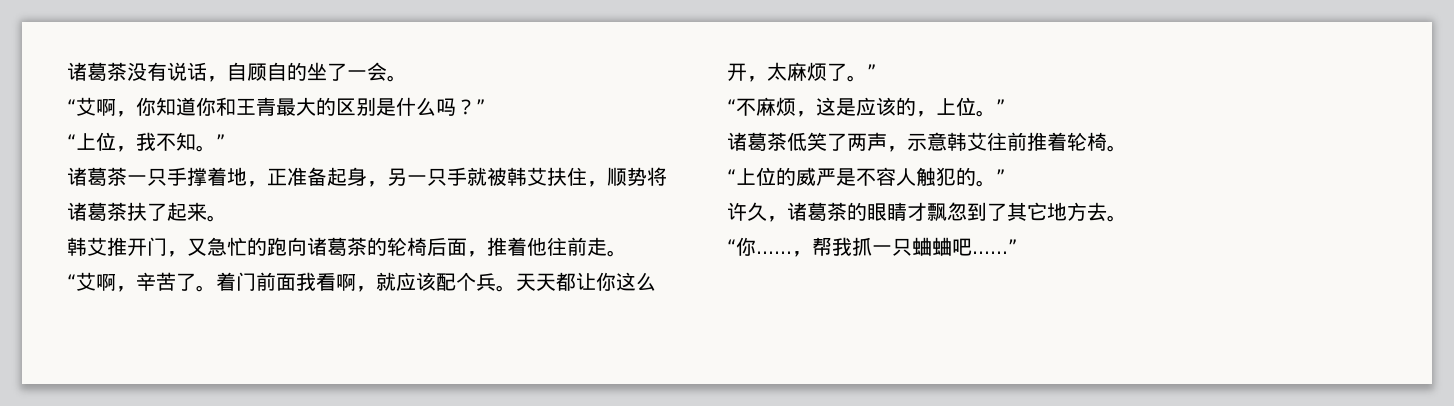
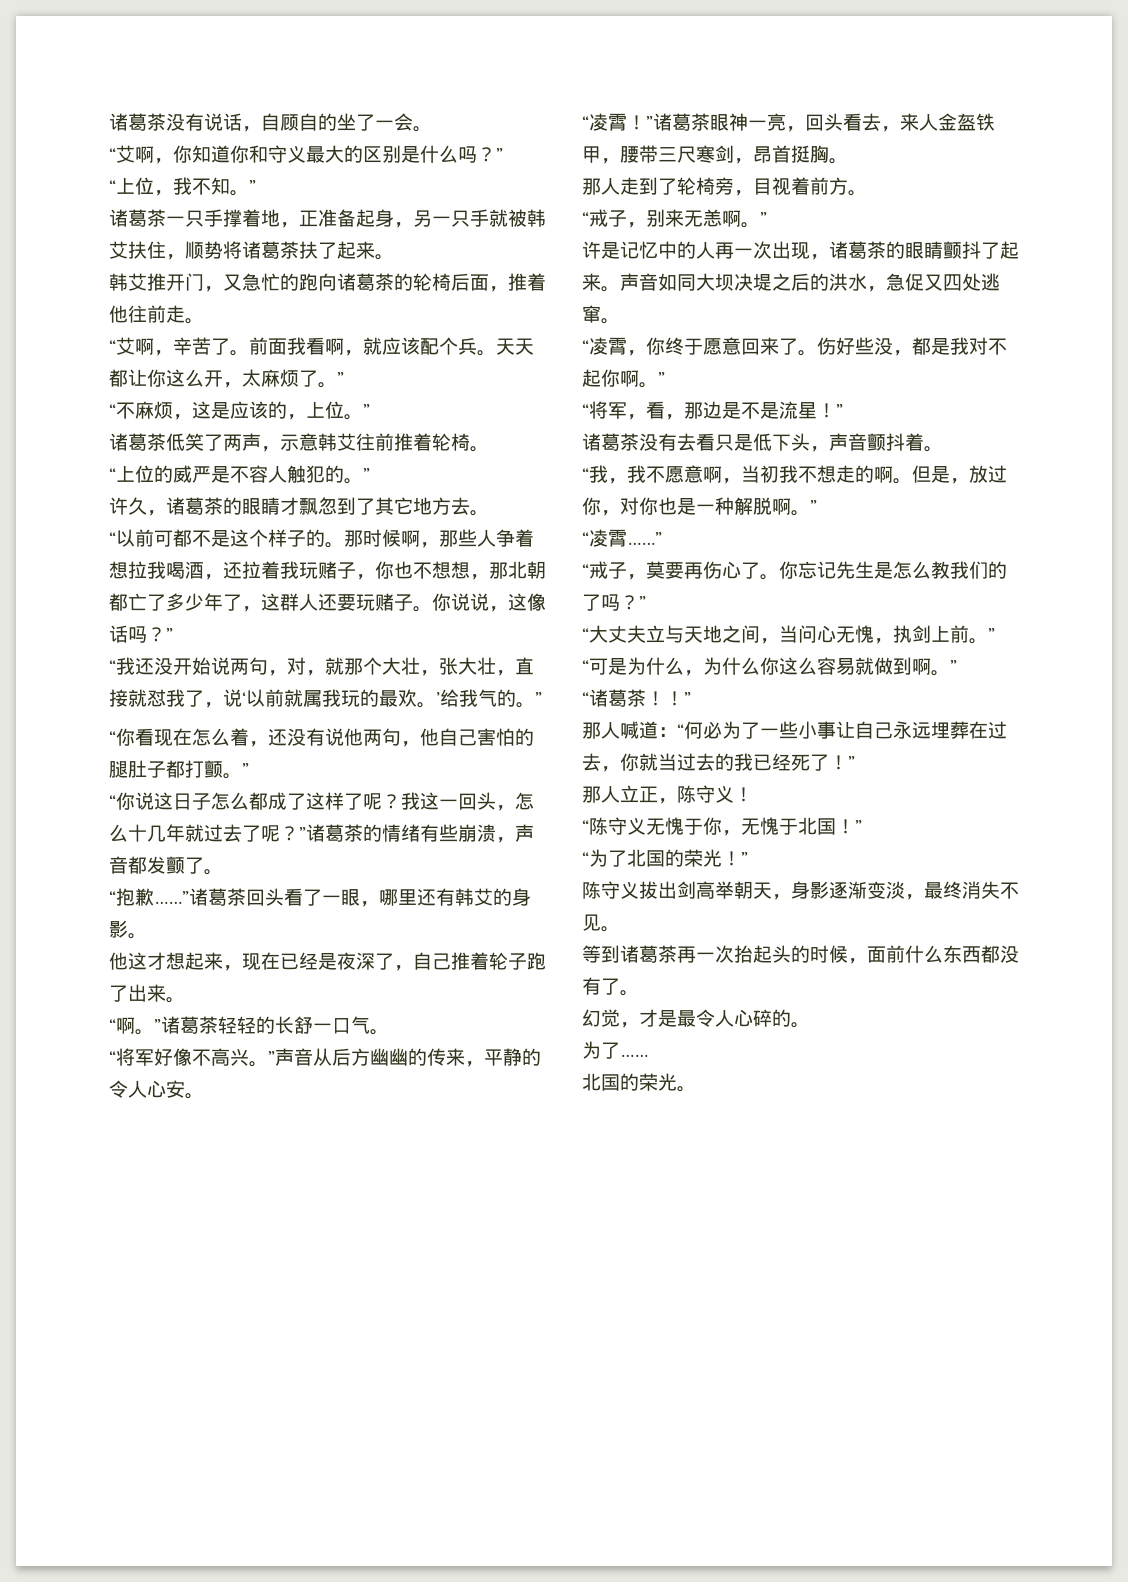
- “艾啊，你知道你和王青最大的区别是什么吗？”
+ “艾啊，你知道你和守义最大的区别是什么吗？”
- 着门前面我看啊，就应该配个兵。
+ 前面我看啊，就应该配个兵。
- “你……，帮我抓一只蛐蛐吧……”
+ “以前可都不是这个样子的。那时候啊，那些人争着想拉我喝酒，还拉着我玩赌子，你也不想想，那北朝都亡了多少年了，这群人还要玩赌子。你说说，这像话吗？”
+ “我还没开始说两句，对，就那个大壮，张大壮，直接就怼我了，说‘以前就属我玩的最欢。’给我气的。”
+ “你看现在怎么着，还没有说他两句，他自己害怕的腿肚子都打颤。”
+ “你说这日子怎么都成了这样了呢？我这一回头，怎么十几年就过去了呢？”诸葛茶的情绪有些崩溃，声音都发颤了。
+ “抱歉……”诸葛茶回头看了一眼，哪里还有韩艾的身影。
+ 他这才想起来，现在已经是夜深了，自己推着轮子跑了出来。
+ “啊。”诸葛茶轻轻的长舒一口气。
+ “将军好像不高兴。”声音从后方幽幽的传来，平静的令人心安。
+ “凌霄！”诸葛茶眼神一亮，回头看去，来人金盔铁甲，腰带三尺寒剑，昂首挺胸。
+ 那人走到了轮椅旁，目视着前方。
+ “戒子，别来无恙啊。”
+ 许是记忆中的人再一次出现，诸葛茶的眼睛颤抖了起来。声音如同大坝决堤之后的洪水，急促又四处逃窜。
+ “凌霄，你终于愿意回来了。伤好些没，都是我对不起你啊。”
+ “将军，看，那边是不是流星！”
+ 诸葛茶没有去看只是低下头，声音颤抖着。
+ “我，我不愿意啊，当初我不想走的啊。但是，放过你，对你也是一种解脱啊。”
+ “凌霄……”
+ “戒子，莫要再伤心了。你忘记先生是怎么教我们的了吗？”
+ “大丈夫立与天地之间，当问心无愧，执剑上前。”
+ “可是为什么，为什么你这么容易就做到啊。”
+ “诸葛茶！！”
+ 那人喊道：“何必为了一些小事让自己永远埋葬在过去，你就当过去的我已经死了！”
+ 那人立正，陈守义！
+ “陈守义无愧于你，无愧于北国！”
+ “为了北国的荣光！”
+ 陈守义拔出剑高举朝天，身影逐渐变淡，最终消失不见。
+ 等到诸葛茶再一次抬起头的时候，面前什么东西都没有了。
+ 幻觉，才是最令人心碎的。
+ 为了……
+ 北国的荣光。

